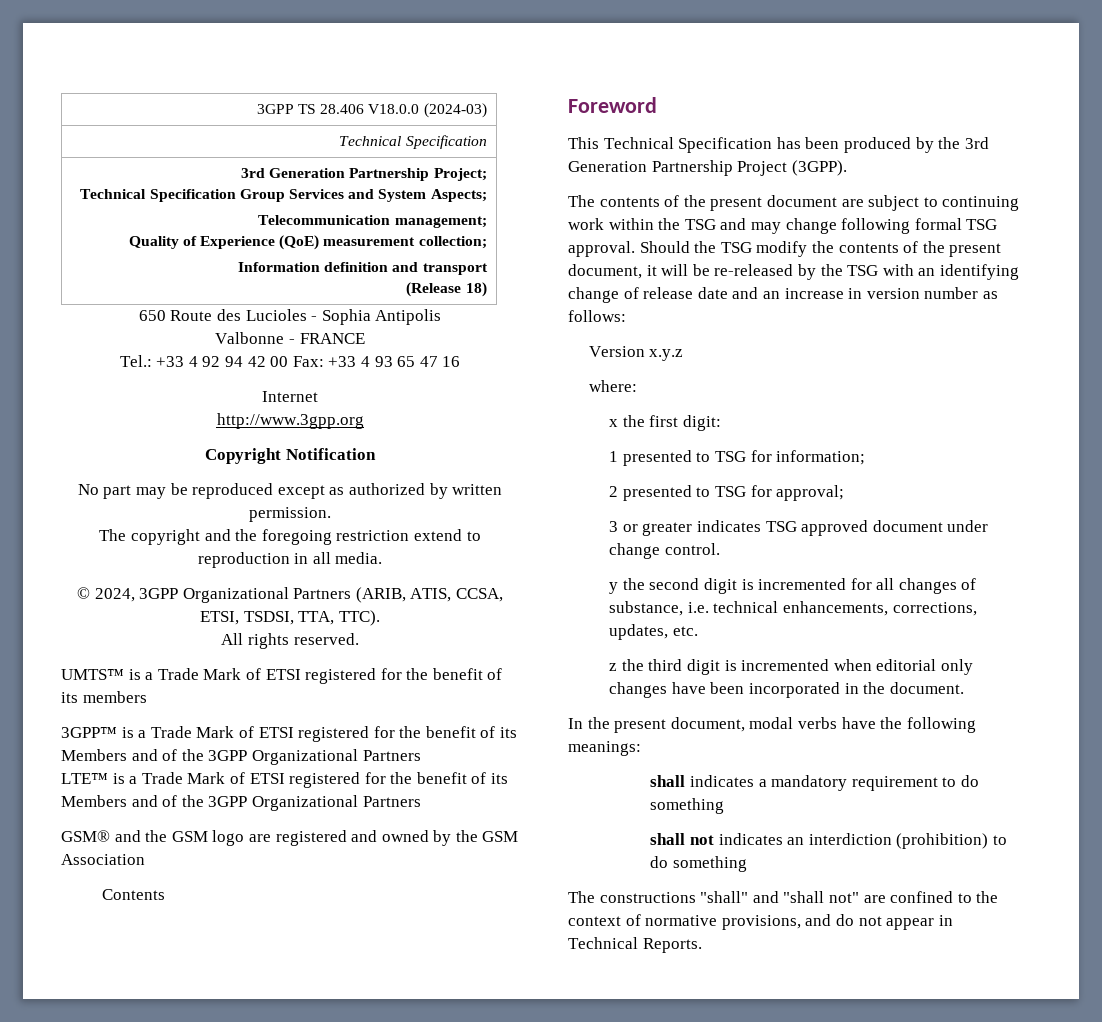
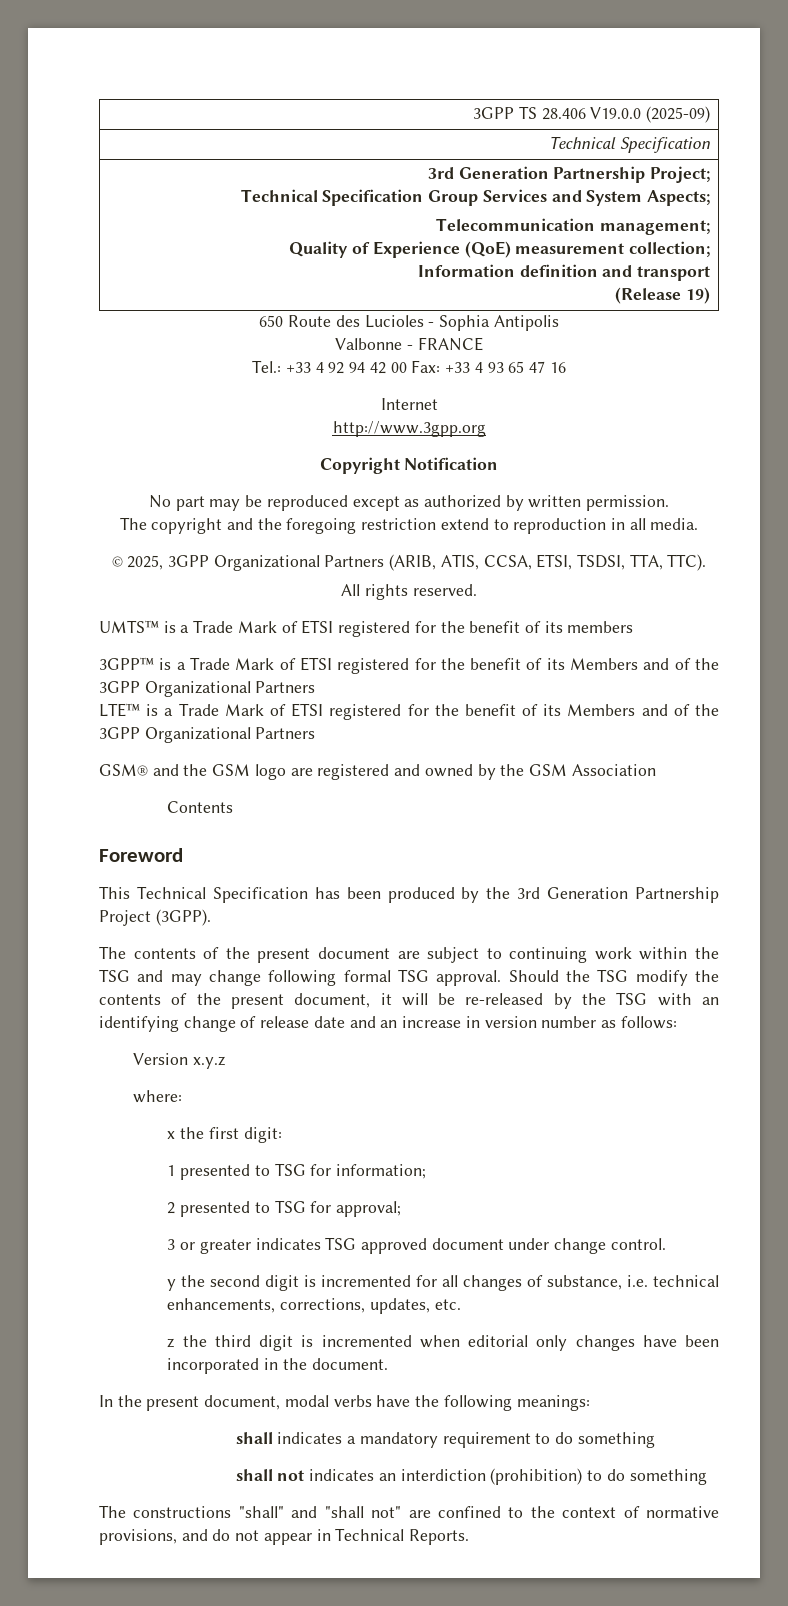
- 3GPP TS 28.406 V18.0.0 (2024-03)
+ 3GPP TS 28.406 V19.0.0 (2025-09)
  3rd Generation Partnership Project;
  Technical Specification Group Services and System Aspects;
  Telecommunication management;
  Quality of Experience (QoE) measurement collection;
  Information definition and transport
- (Release 18)
+ (Release 19)
- © 2024, 3GPP Organizational Partners (ARIB, ATIS, CCSA, ETSI, TSDSI, TTA, TTC).
+ © 2025, 3GPP Organizational Partners (ARIB, ATIS, CCSA, ETSI, TSDSI, TTA, TTC).

